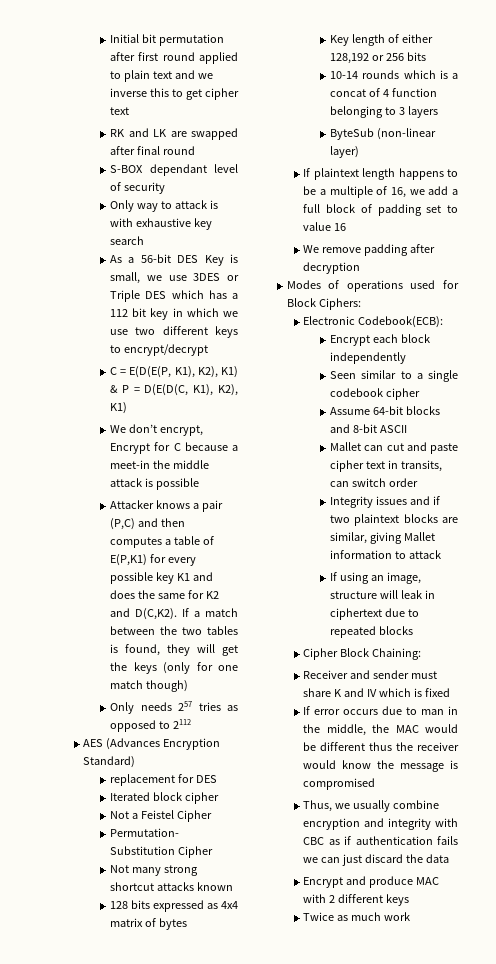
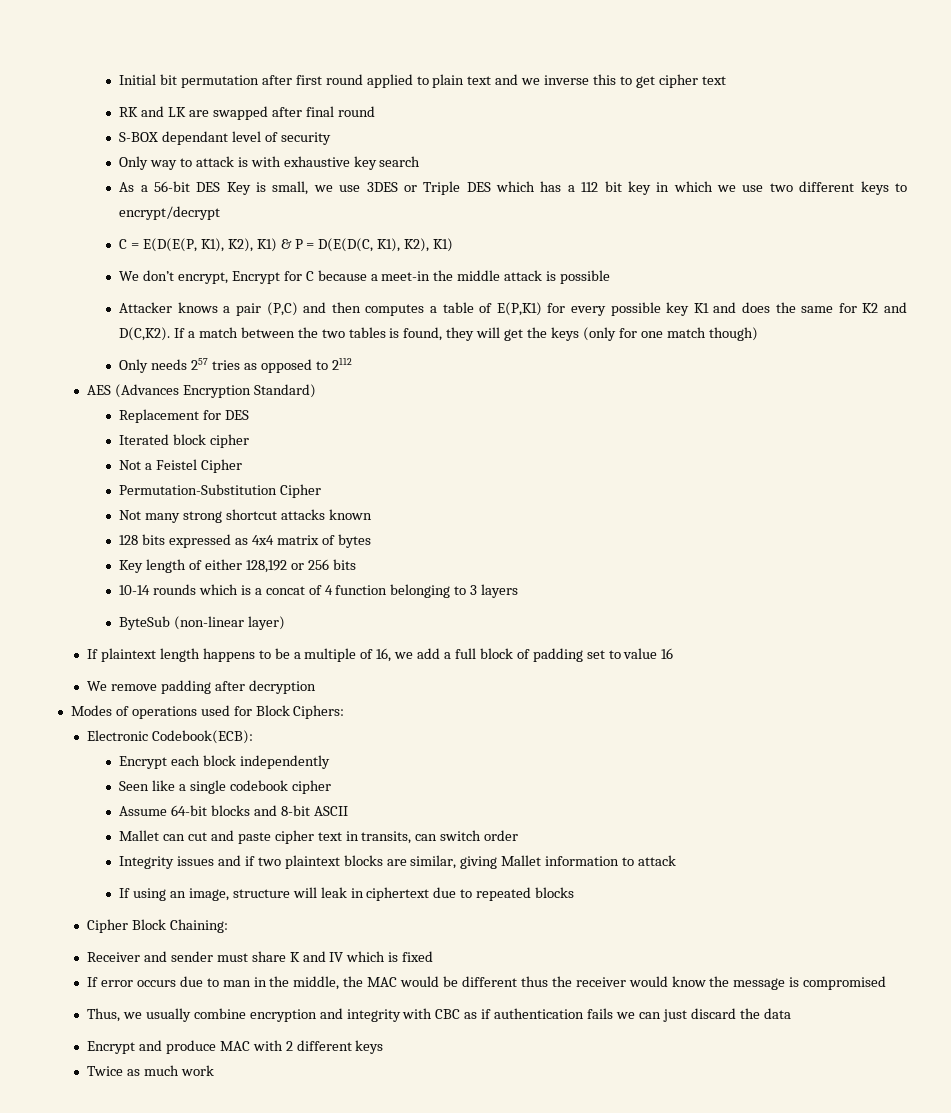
- replacement for DES
+ Replacement for DES
- Seen similar to a single codebook cipher
+ Seen like a single codebook cipher

